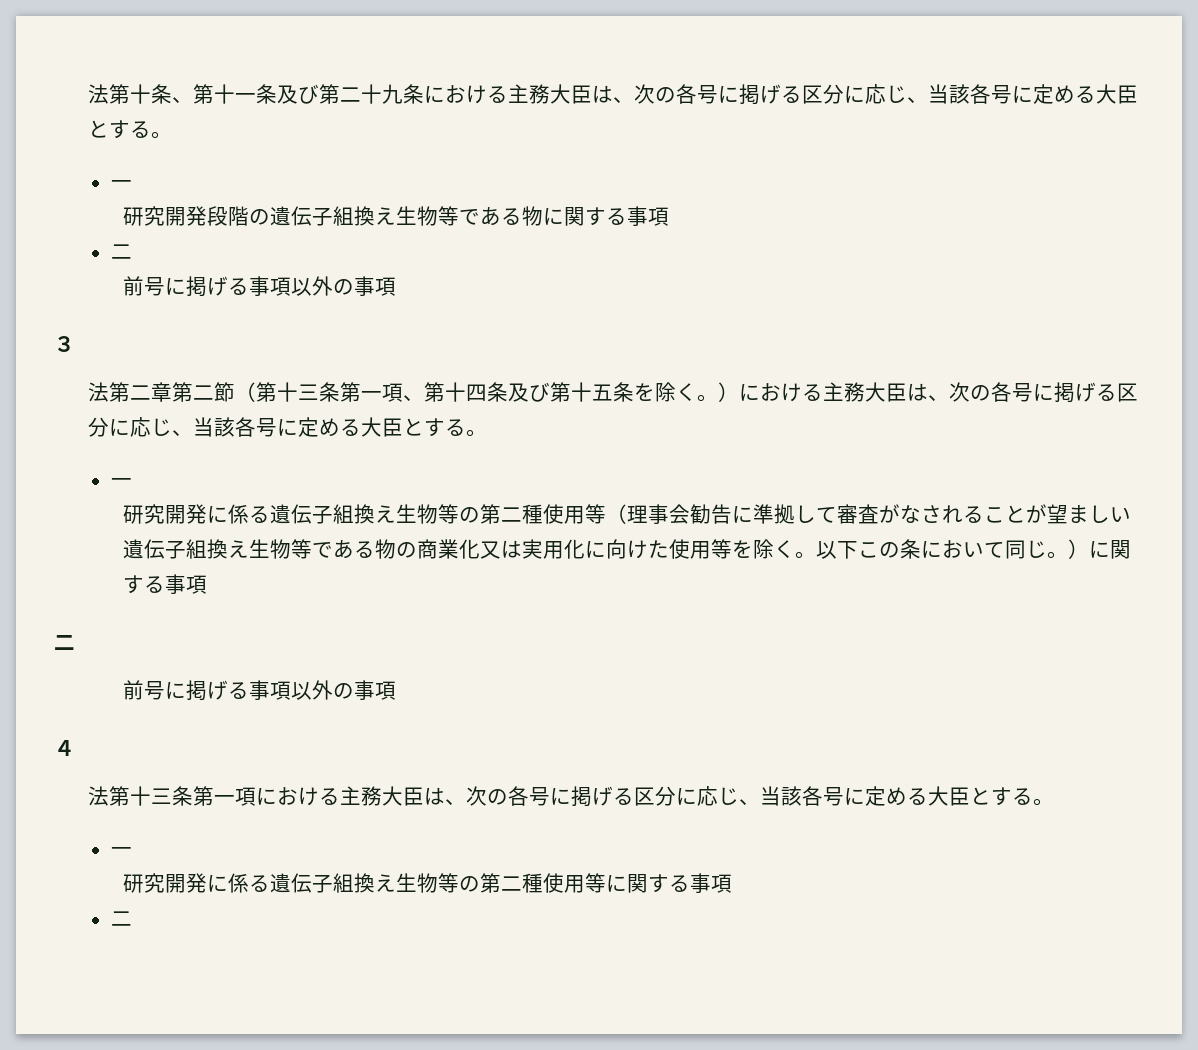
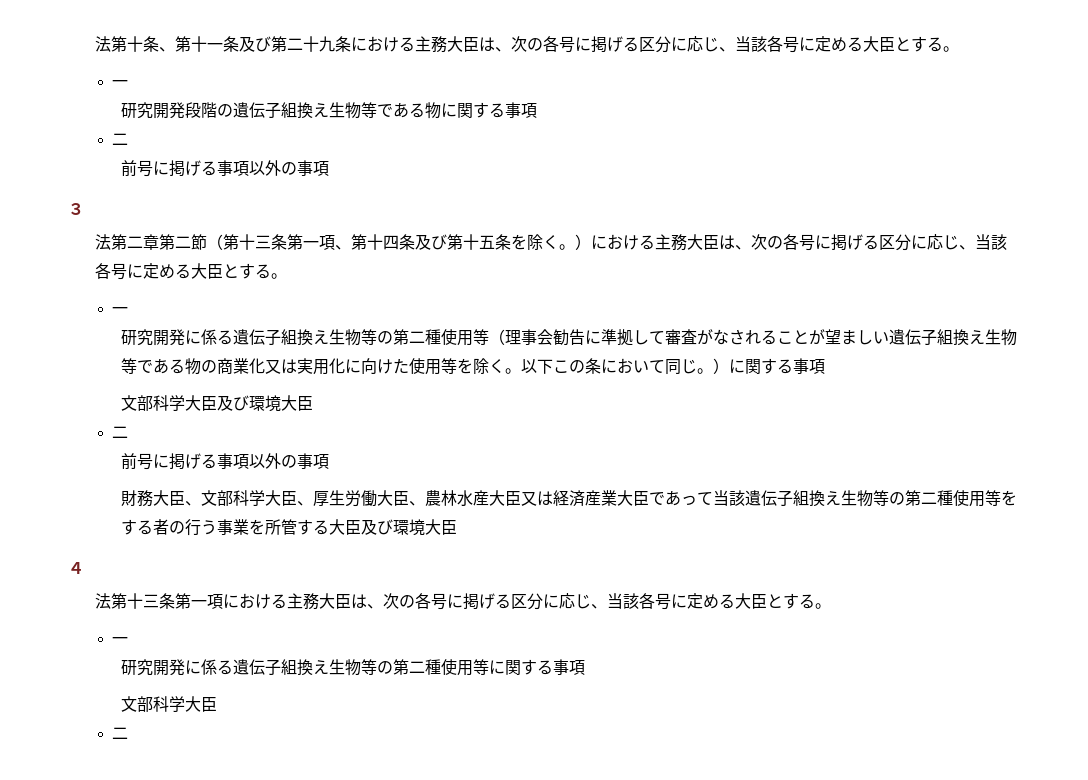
  以下この条において同じ。）に関する事項
+ 文部科学大臣及び環境大臣
  二
  前号に掲げる事項以外の事項
+ 財務大臣、文部科学大臣、厚生労働大臣、農林水産大臣又は経済産業大臣であって当該遺伝子組換え生物等の第二種使用等をする者の行う事業を所管する大臣及び環境大臣
  研究開発に係る遺伝子組換え生物等の第二種使用等に関する事項
+ 文部科学大臣

